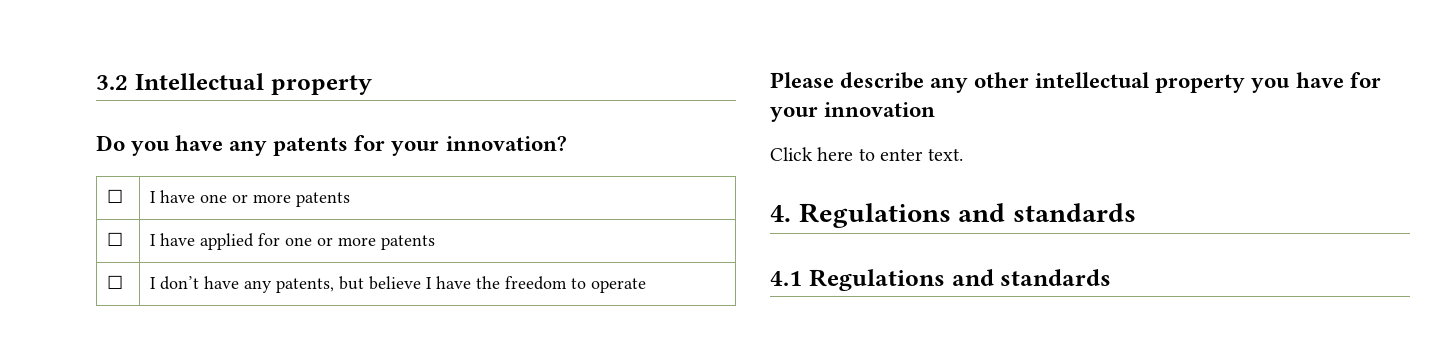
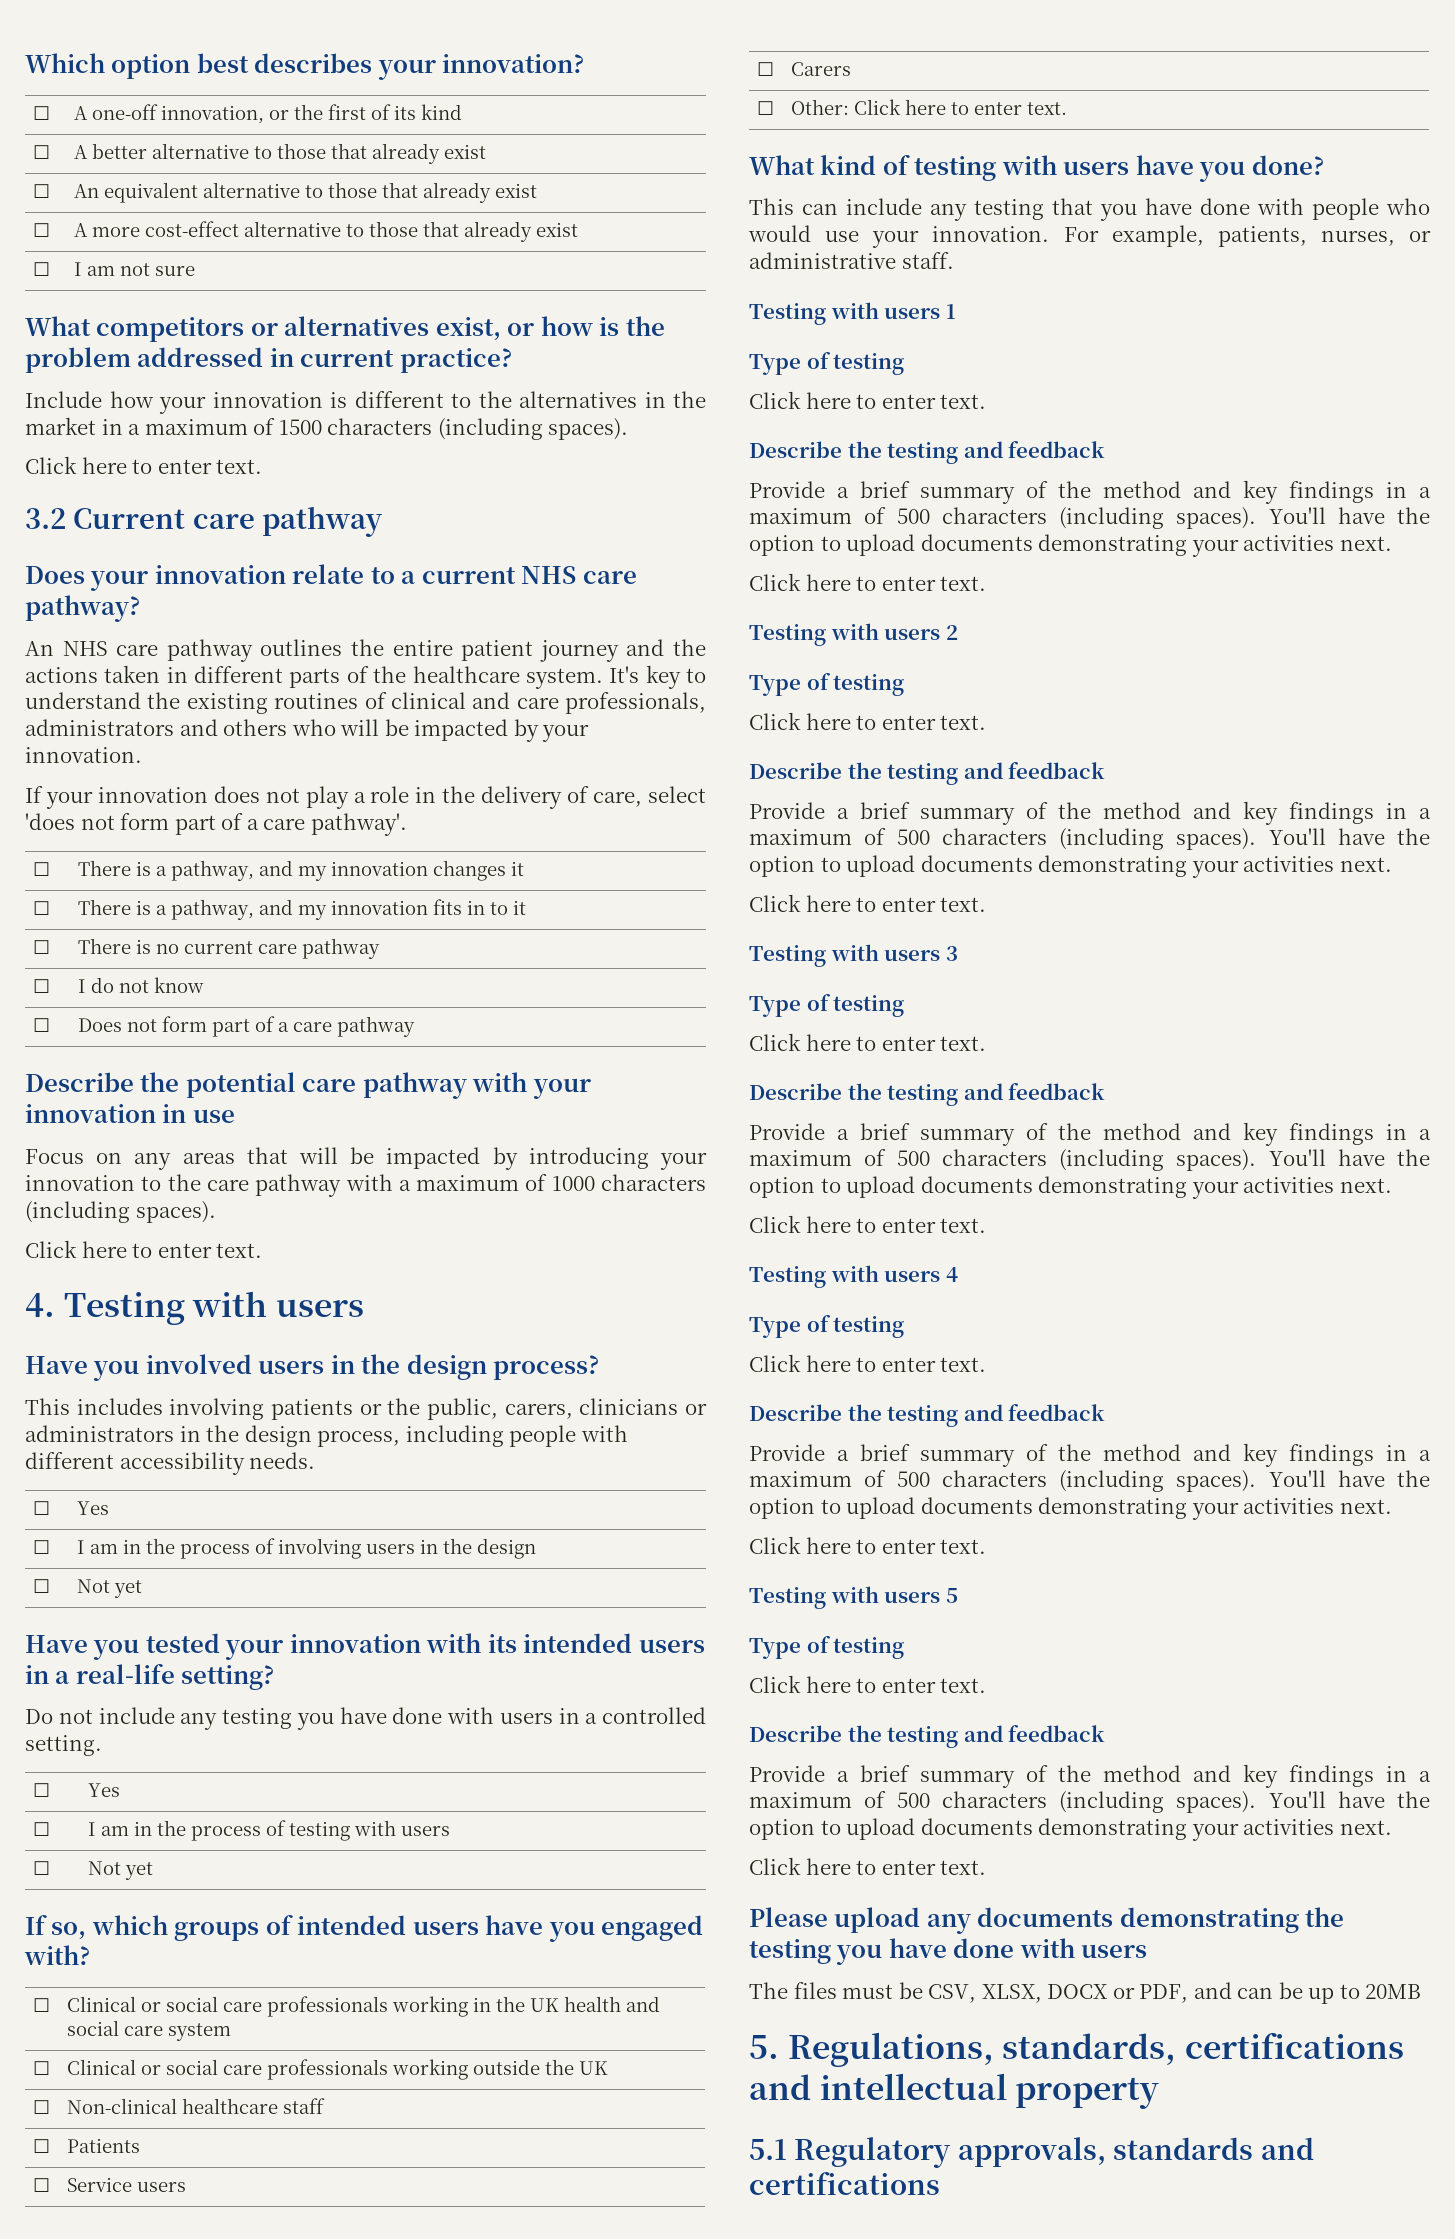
- 3.2 Intellectual property
- Do you have any patents for your innovation?
- ☐ | I have one or more patents
- ☐ | I have applied for one or more patents
- ☐ | I don’t have any patents, but believe I have the freedom to operate
- Please describe any other intellectual property you have for your innovation
+ Which option best describes your innovation?
+ ☐ | A one-off innovation, or the first of its kind
+ ☐ | A better alternative to those that already exist
+ ☐ | An equivalent alternative to those that already exist
+ ☐ | A more cost-effect alternative to those that already exist
+ ☐ | I am not sure
+ What competitors or alternatives exist, or how is the problem addressed in current practice?
+ Include how your innovation is different to the alternatives in the market in a maximum of 1500 characters (including spaces).
+ Click here to enter text.
+ 3.2 Current care pathway
+ Does your innovation relate to a current NHS care pathway?
+ An NHS care pathway outlines the entire patient journey and the actions taken in different parts of the healthcare system. It's key to understand the existing routines of clinical and care professionals, administrators and others who will be impacted by your innovation.
+ If your innovation does not play a role in the delivery of care, select 'does not form part of a care pathway'.
+ ☐ | There is a pathway, and my innovation changes it
+ ☐ | There is a pathway, and my innovation fits in to it
+ ☐ | There is no current care pathway
+ ☐ | I do not know
+ ☐ | Does not form part of a care pathway
+ Describe the potential care pathway with your innovation in use
+ Focus on any areas that will be impacted by introducing your innovation to the care pathway with a maximum of 1000 characters (including spaces).
- 4. Regulations and standards
- 4.1 Regulations and standards
+ 4. Testing with users
+ Have you involved users in the design process?
+ This includes involving patients or the public, carers, clinicians or administrators in the design process, including people with different accessibility needs.
+ ☐ | Yes
+ ☐ | I am in the process of involving users in the design
+ ☐ | Not yet
+ Have you tested your innovation with its intended users in a real-life setting?
+ Do not include any testing you have done with users in a controlled setting.
+ ☐ | Yes
+ ☐ | I am in the process of testing with users
+ ☐ | Not yet
+ If so, which groups of intended users have you engaged with?
+ ☐ | Clinical or social care professionals working in the UK health and social care system
+ ☐ | Clinical or social care professionals working outside the UK
+ ☐ | Non-clinical healthcare staff
+ ☐ | Patients
+ ☐ | Service users
+ ☐ | Carers
+ ☐ | Other: Click here to enter text.
+ What kind of testing with users have you done?
+ This can include any testing that you have done with people who would use your innovation. For example, patients, nurses, or administrative staff.
+ Testing with users 1
+ Type of testing
+ Click here to enter text.
+ Describe the testing and feedback
+ Provide a brief summary of the method and key findings in a maximum of 500 characters (including spaces). You'll have the option to upload documents demonstrating your activities next.
+ Click here to enter text.
+ Testing with users 2
+ Type of testing
+ Click here to enter text.
+ Describe the testing and feedback
+ Provide a brief summary of the method and key findings in a maximum of 500 characters (including spaces). You'll have the option to upload documents demonstrating your activities next.
+ Click here to enter text.
+ Testing with users 3
+ Type of testing
+ Click here to enter text.
+ Describe the testing and feedback
+ Provide a brief summary of the method and key findings in a maximum of 500 characters (including spaces). You'll have the option to upload documents demonstrating your activities next.
+ Click here to enter text.
+ Testing with users 4
+ Type of testing
+ Click here to enter text.
+ Describe the testing and feedback
+ Provide a brief summary of the method and key findings in a maximum of 500 characters (including spaces). You'll have the option to upload documents demonstrating your activities next.
+ Click here to enter text.
+ Testing with users 5
+ Type of testing
+ Click here to enter text.
+ Describe the testing and feedback
+ Provide a brief summary of the method and key findings in a maximum of 500 characters (including spaces). You'll have the option to upload documents demonstrating your activities next.
+ Click here to enter text.
+ Please upload any documents demonstrating the testing you have done with users
+ The files must be CSV, XLSX, DOCX or PDF, and can be up to 20MB
+ 5. Regulations, standards, certifications and intellectual property
+ 5.1 Regulatory approvals, standards and certifications

